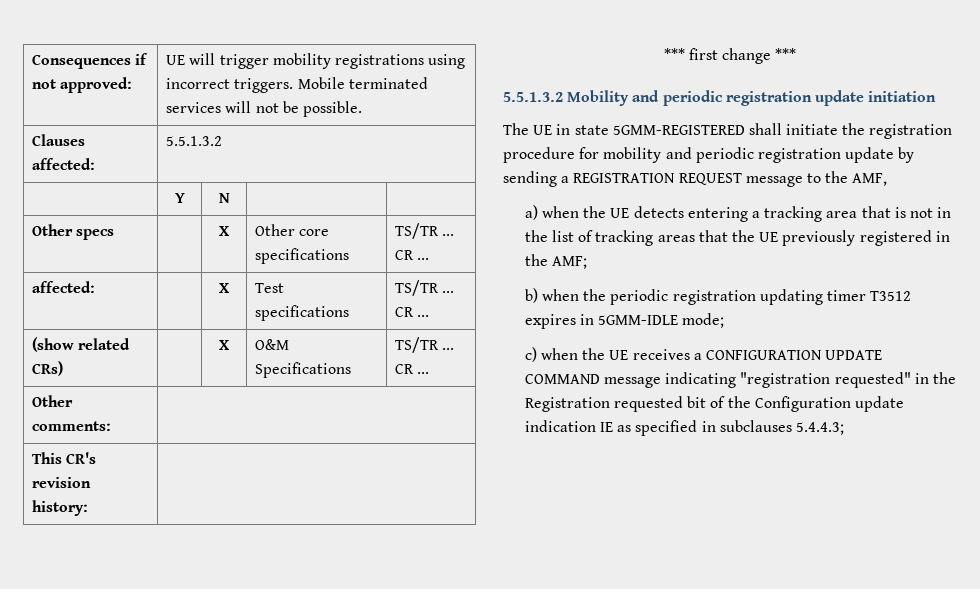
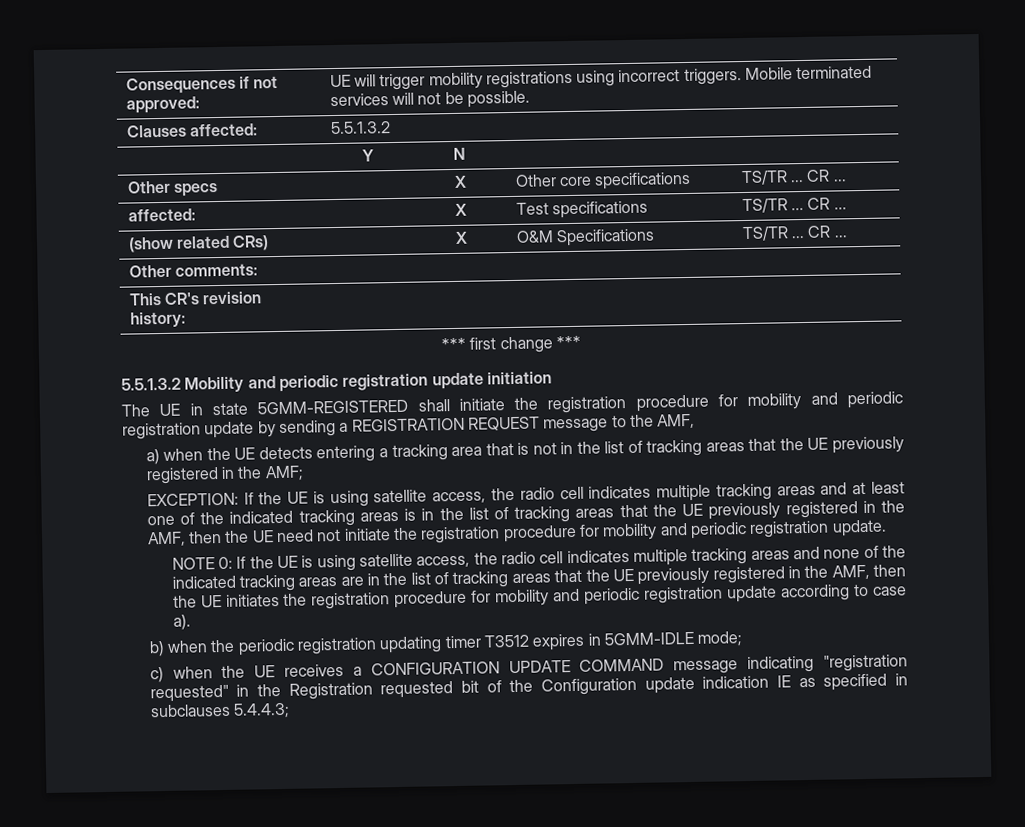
+ EXCEPTION: If the UE is using satellite access, the radio cell indicates multiple tracking areas and at least one of the indicated tracking areas is in the list of tracking areas that the UE previously registered in the AMF, then the UE need not initiate the registration procedure for mobility and periodic registration update.
+ NOTE 0: If the UE is using satellite access, the radio cell indicates multiple tracking areas and none of the indicated tracking areas are in the list of tracking areas that the UE previously registered in the AMF, then the UE initiates the registration procedure for mobility and periodic registration update according to case a).

